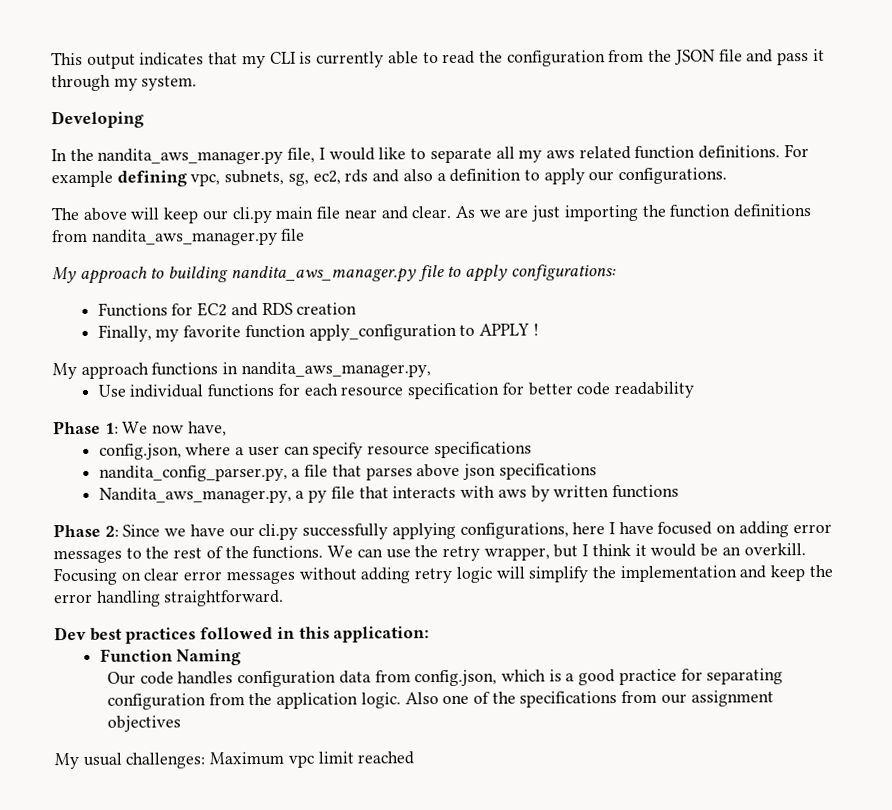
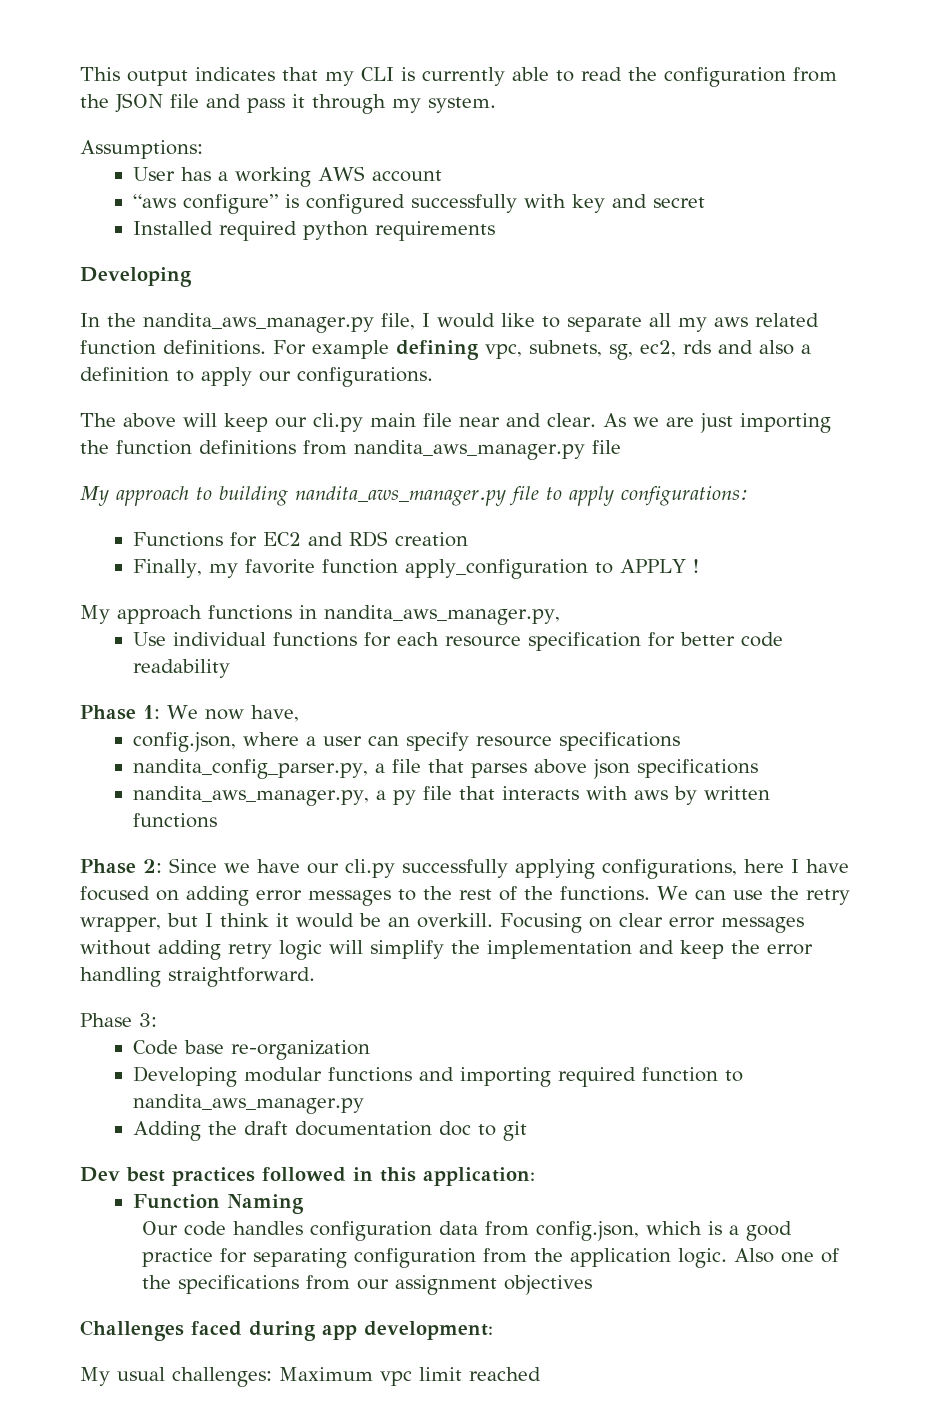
+ Assumptions:
+ User has a working AWS account
+ “aws configure” is configured successfully with key and secret
+ Installed required python requirements
- Nandita_aws_manager.py, a py file that interacts with aws by written functions
+ nandita_aws_manager.py, a py file that interacts with aws by written functions
+ Phase 3:
+ Code base re-organization
+ Developing modular functions and importing required function to nandita_aws_manager.py
+ Adding the draft documentation doc to git
+ Challenges faced during app development:

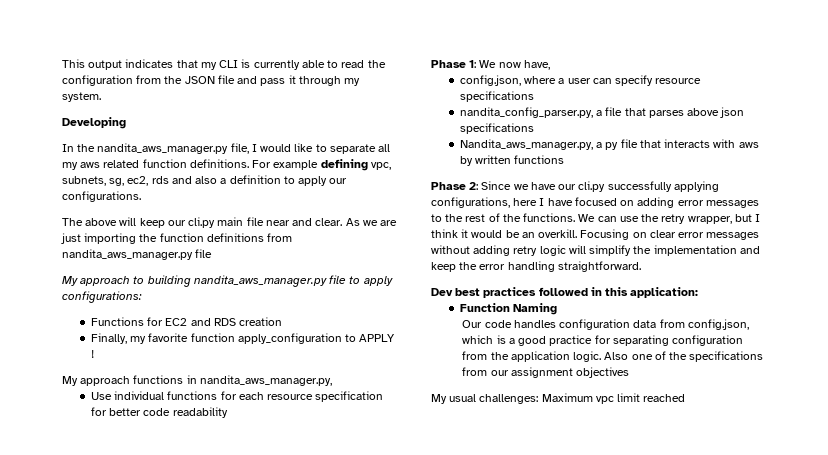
- Assumptions:
- User has a working AWS account
- “aws configure” is configured successfully with key and secret
- Installed required python requirements
- nandita_aws_manager.py, a py file that interacts with aws by written functions
+ Nandita_aws_manager.py, a py file that interacts with aws by written functions
- Phase 3:
- Code base re-organization
- Developing modular functions and importing required function to nandita_aws_manager.py
- Adding the draft documentation doc to git
- Challenges faced during app development:

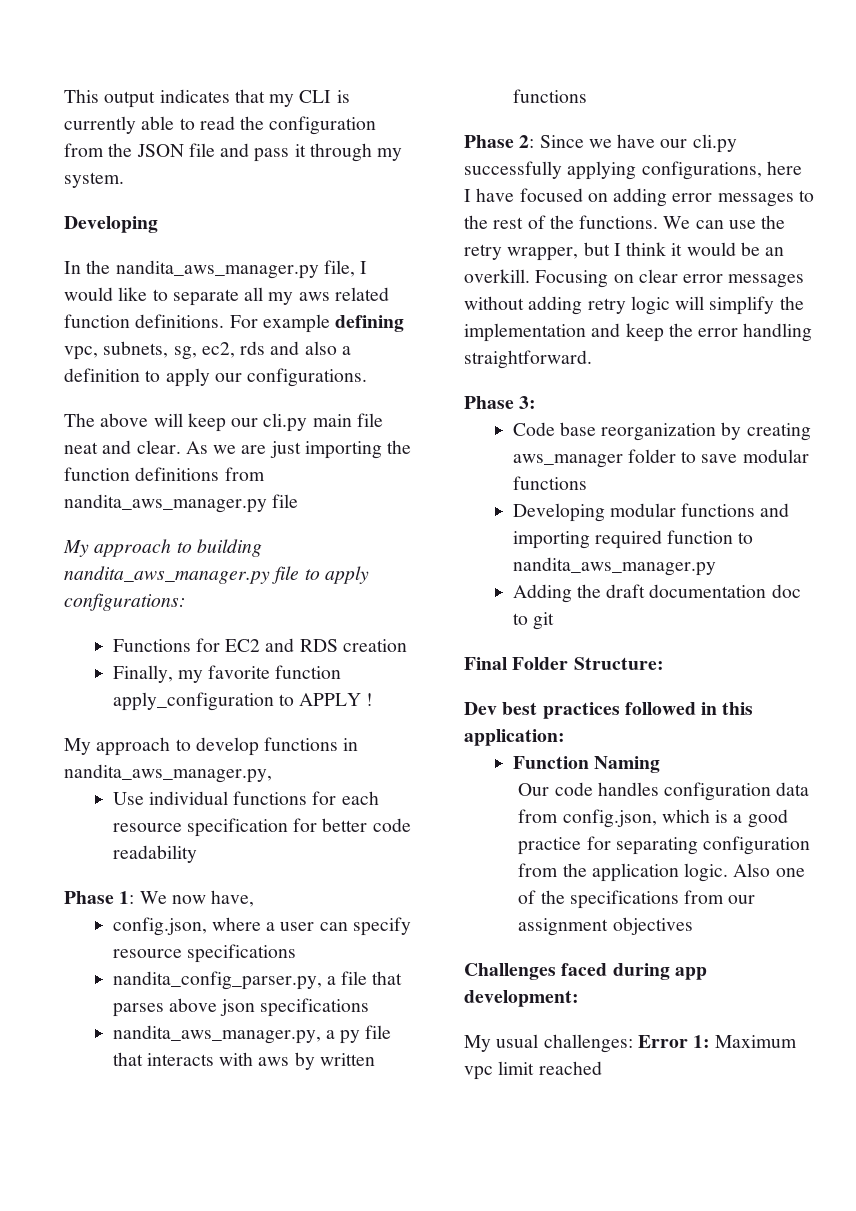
- The above will keep our cli.py main file near and clear.
+ The above will keep our cli.py main file neat and clear.
- My approach functions in nandita_aws_manager.py,
+ My approach to develop functions in nandita_aws_manager.py,
- Nandita_aws_manager.py, a py file that interacts with aws by written functions
+ nandita_aws_manager.py, a py file that interacts with aws by written functions
+ Phase 3:
+ Code base reorganization by creating aws_manager folder to save modular functions
+ Developing modular functions and importing required function to nandita_aws_manager.py
+ Adding the draft documentation doc to git
+ Final Folder Structure:
+ Challenges faced during app development:
- My usual challenges: Maximum vpc limit reached
+ My usual challenges: Error 1: Maximum vpc limit reached

